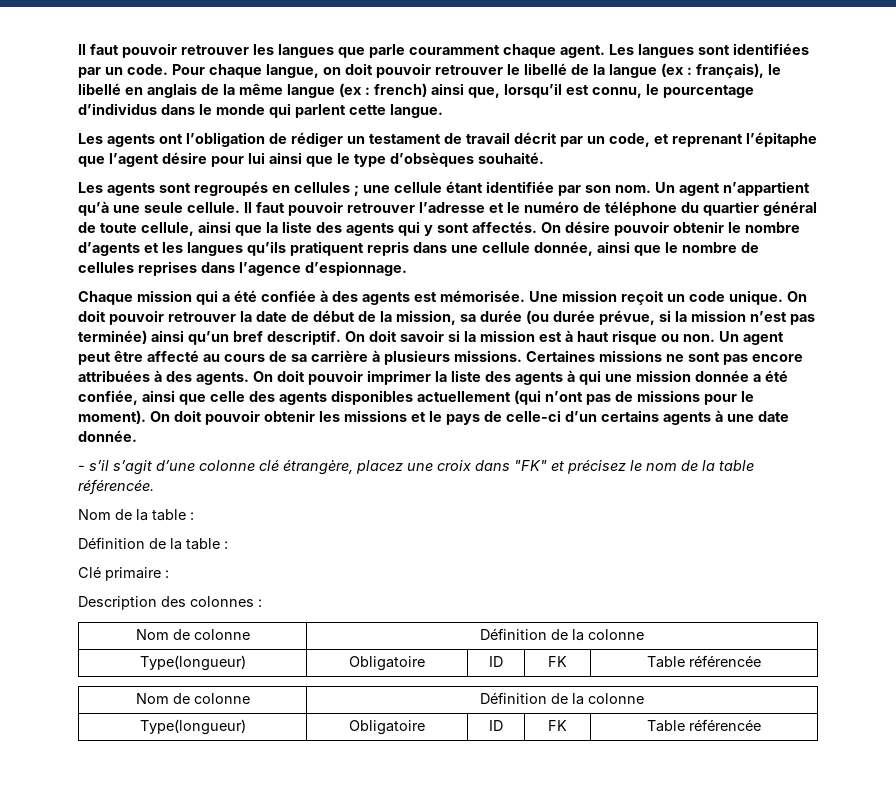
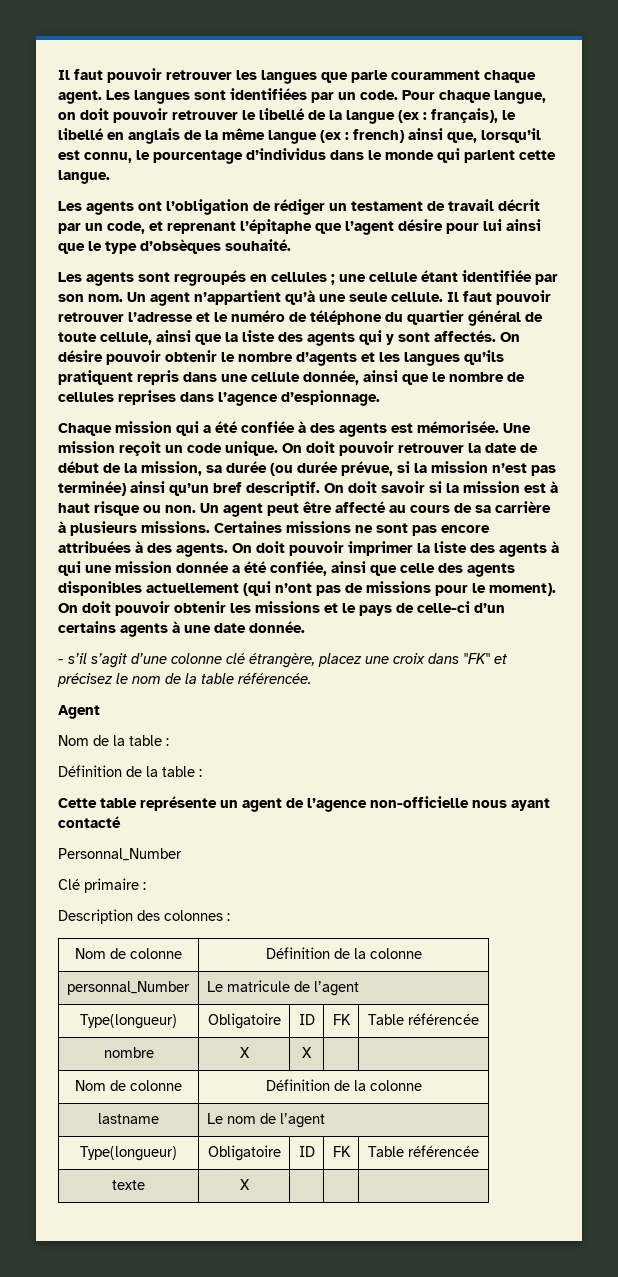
+ Agent
+ Cette table représente un agent de l’agence non-officielle nous ayant contacté
+ Personnal_Number
  Description des colonnes :
  Nom de colonne | Définition de la colonne
+ personnal_Number | Le matricule de l’agent
  Type(longueur) | Obligatoire | ID | FK | Table référencée
+ nombre | X | X | |
  Nom de colonne | Définition de la colonne
+ lastname | Le nom de l’agent
  Type(longueur) | Obligatoire | ID | FK | Table référencée
+ texte | X | | |

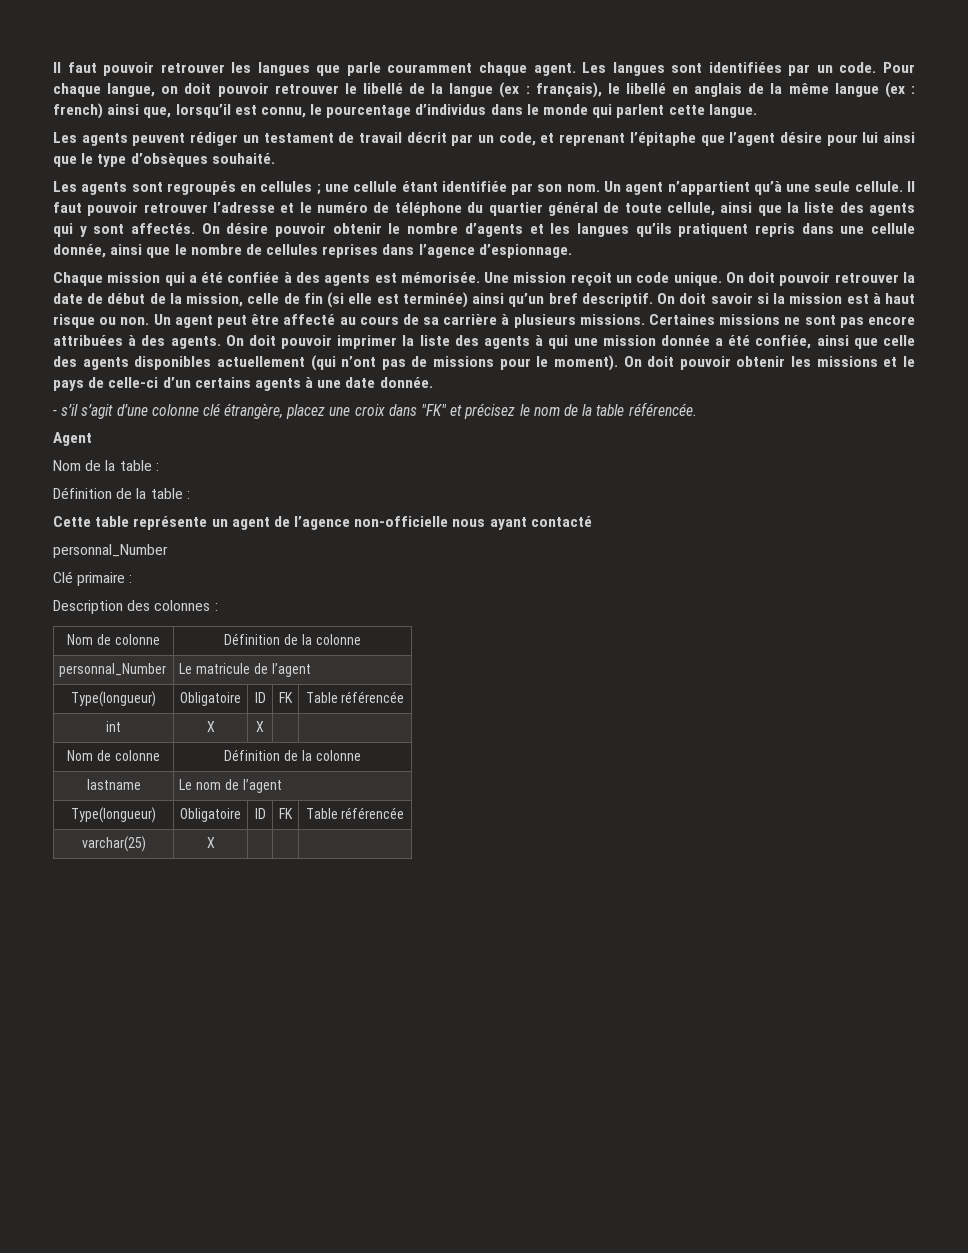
- Les agents ont l’obligation de rédiger un testament de travail décrit par un code, et reprenant l’épitaphe que l’agent désire pour lui ainsi que le type d’obsèques souhaité.
+ Les agents peuvent rédiger un testament de travail décrit par un code, et reprenant l’épitaphe que l’agent désire pour lui ainsi que le type d’obsèques souhaité.
- On doit pouvoir retrouver la date de début de la mission, sa durée (ou durée prévue, si la mission n’est pas terminée) ainsi qu’un bref descriptif.
+ On doit pouvoir retrouver la date de début de la mission, celle de fin (si elle est terminée) ainsi qu’un bref descriptif.
  Cette table représente un agent de l’agence non-officielle nous ayant contacté
- Personnal_Number
+ personnal_Number
- nombre | X | X | |
+ int | X | X | |
- texte | X | | |
+ varchar(25) | X | | |

